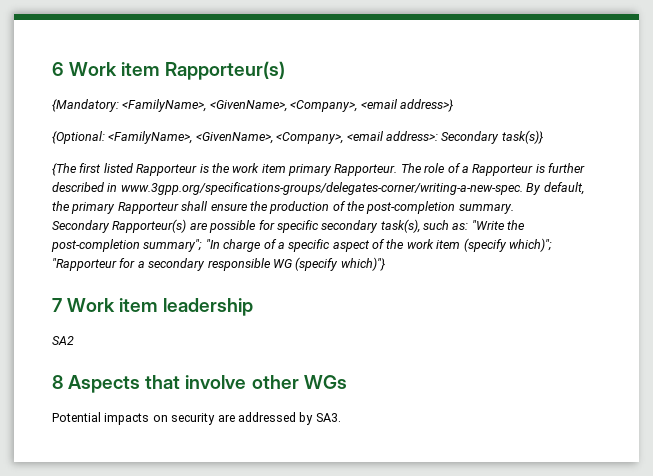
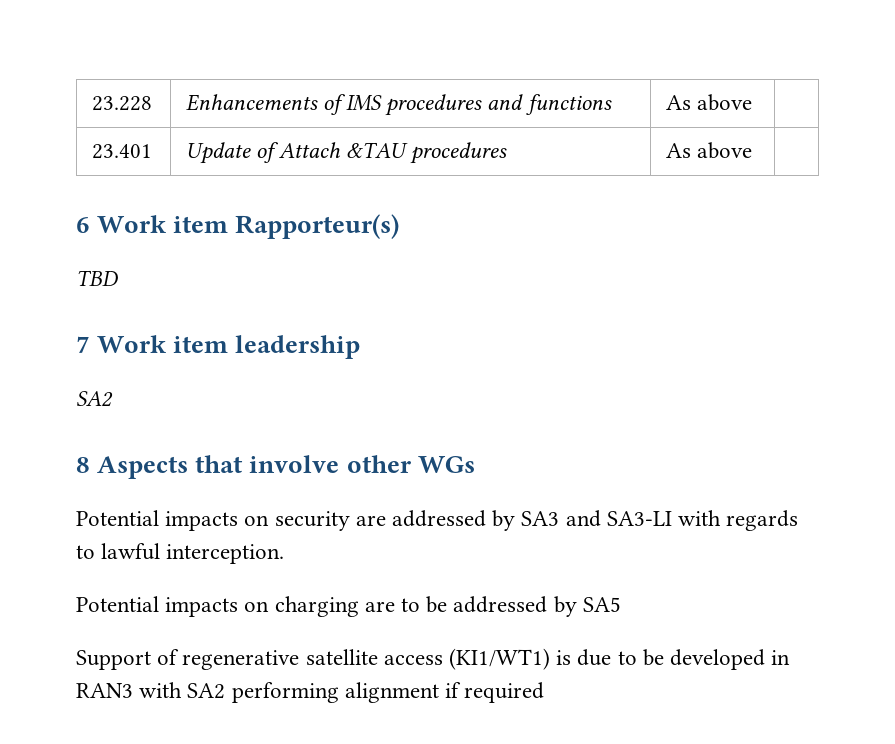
+ 23.228 | Enhancements of IMS procedures and functions | As above |
+ 23.401 | Update of Attach &TAU procedures | As above |
  6 Work item Rapporteur(s)
- {Mandatory: <FamilyName>, <GivenName>, <Company>, <email address>}
- {Optional: <FamilyName>, <GivenName>, <Company>, <email address>: Secondary task(s)}
- {The first listed Rapporteur is the work item primary Rapporteur. The role of a Rapporteur is further described in www.3gpp.org/specifications-groups/delegates-corner/writing-a-new-spec. By default, the primary Rapporteur shall ensure the production of the post-completion summary.
- Secondary Rapporteur(s) are possible for specific secondary task(s), such as: "Write the post-completion summary"; "In charge of a specific aspect of the work item (specify which)"; "Rapporteur for a secondary responsible WG (specify which)"}
+ TBD
- Potential impacts on security are addressed by SA3.
+ Potential impacts on security are addressed by SA3 and SA3-LI with regards to lawful interception.
+ Potential impacts on charging are to be addressed by SA5
+ Support of regenerative satellite access (KI1/WT1) is due to be developed in RAN3 with SA2 performing alignment if required

